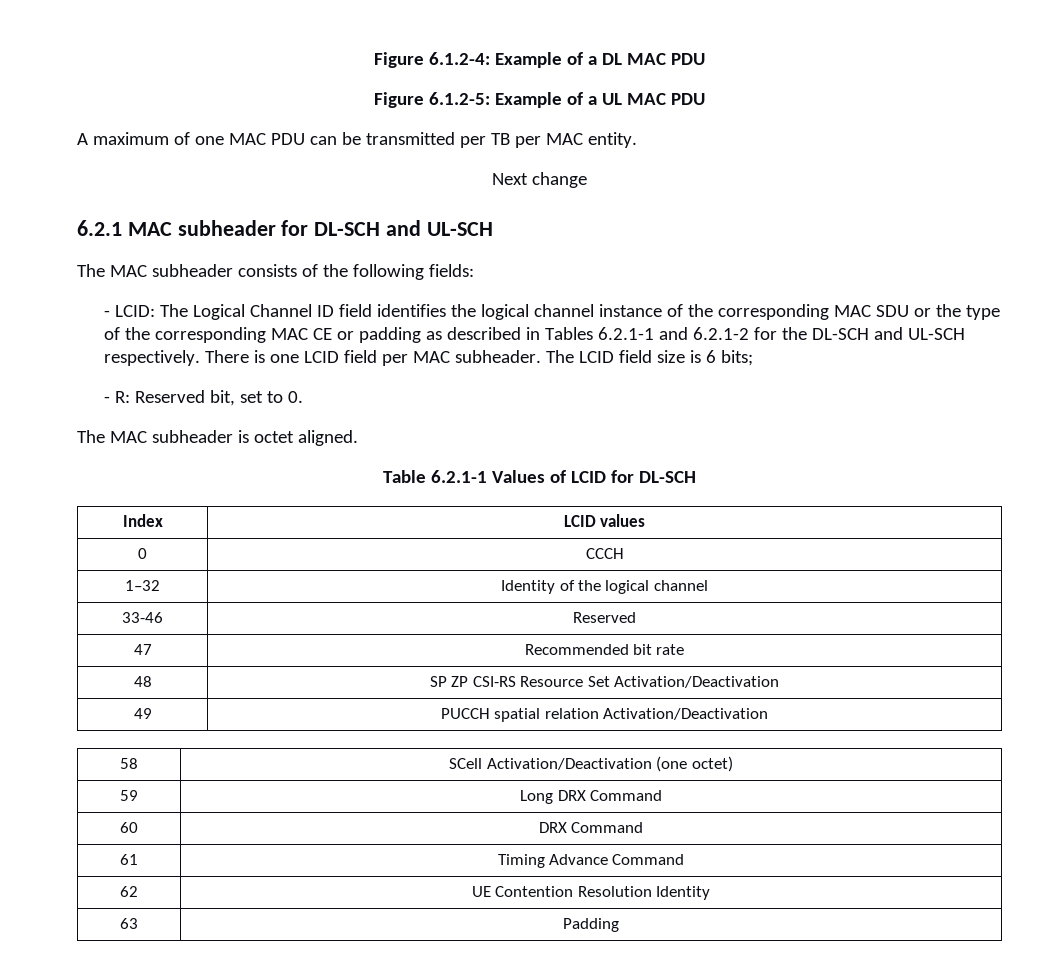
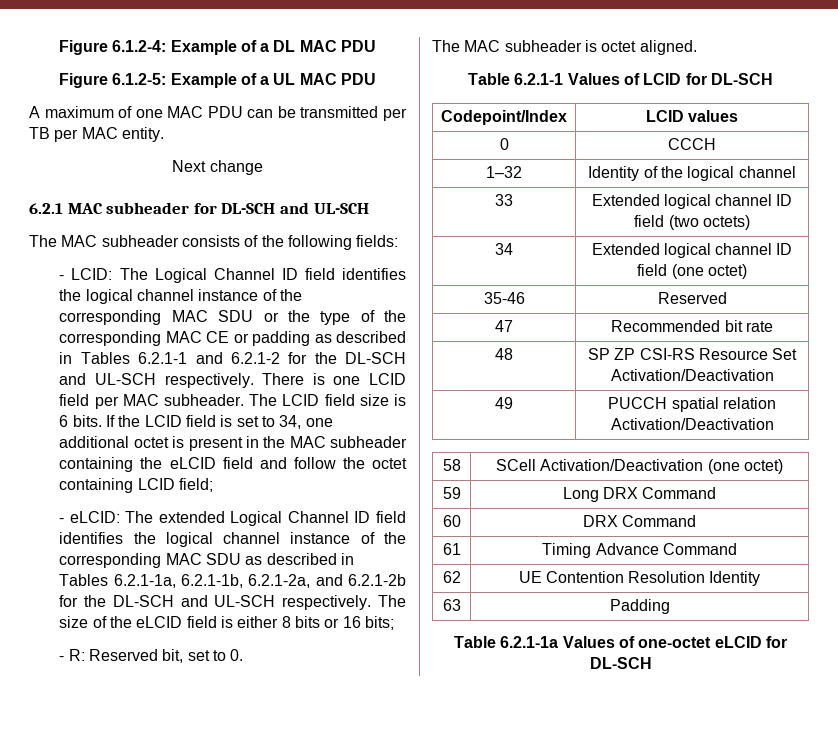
- The LCID field size is 6 bits;
+ The LCID field size is 6 bits. If the LCID field is set to 34, one additional octet is present in the MAC subheader containing the eLCID field and follow the octet containing LCID field;
+ - eLCID: The extended Logical Channel ID field identifies the logical channel instance of the corresponding MAC SDU as described in Tables 6.2.1-1a, 6.2.1-1b, 6.2.1-2a, and 6.2.1-2b for the DL-SCH and UL-SCH respectively. The size of the eLCID field is either 8 bits or 16 bits;
- Index | LCID values
+ Codepoint/Index | LCID values
- 33-46 | Reserved
+ 33 | Extended logical channel ID field (two octets)
+ 34 | Extended logical channel ID field (one octet)
+ 35-46 | Reserved
+ Table 6.2.1-1a Values of one-octet eLCID for DL-SCH

